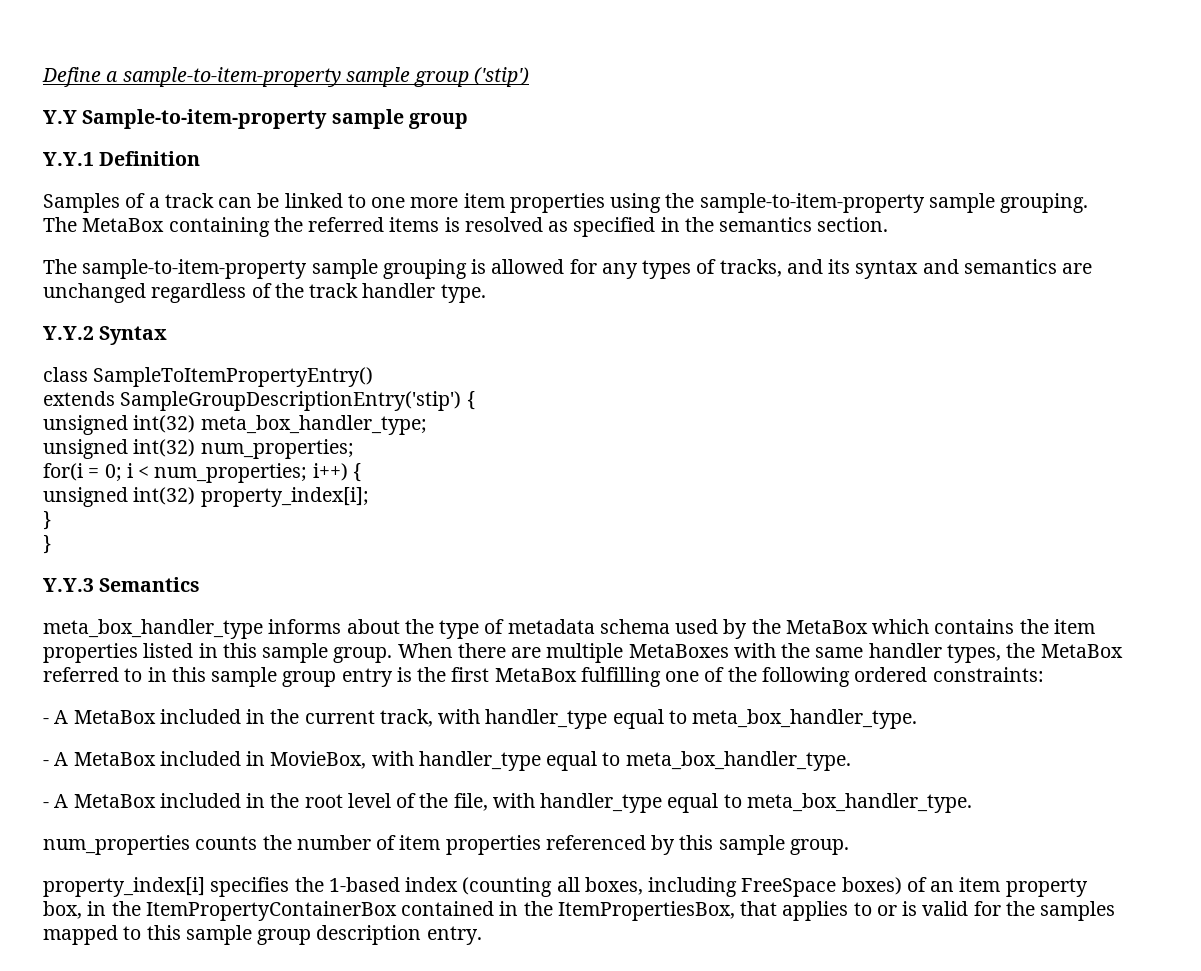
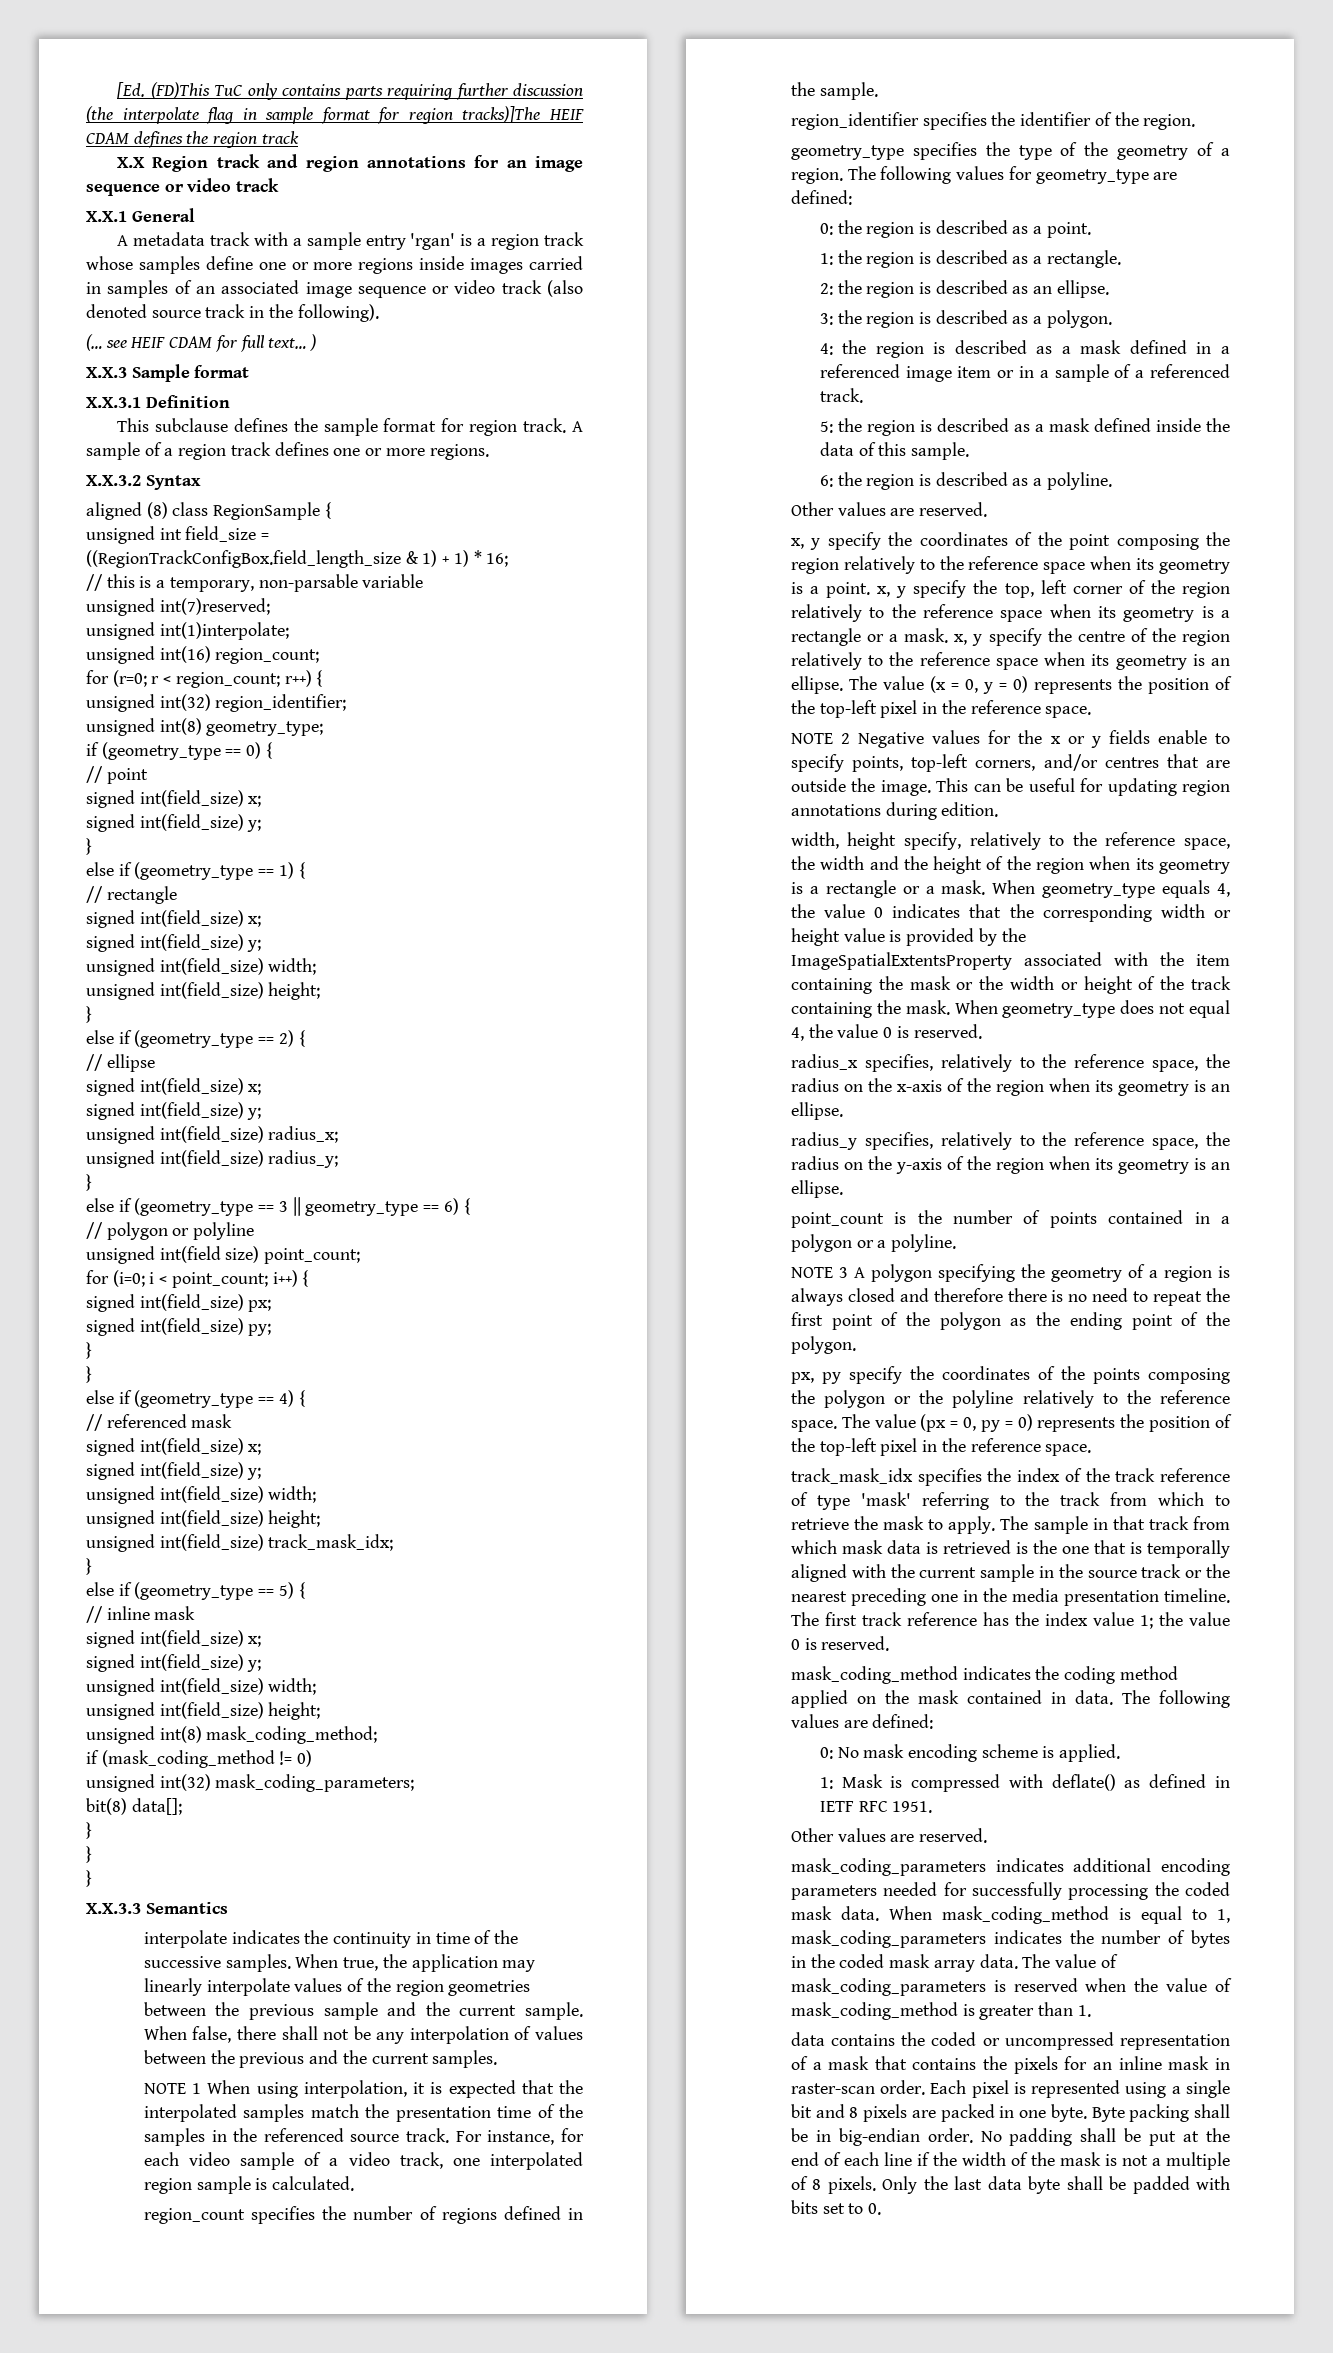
- Define a sample-to-item-property sample group ('stip')
- Y.Y Sample-to-item-property sample group
- Y.Y.1 Definition
- Samples of a track can be linked to one more item properties using the sample-to-item-property sample grouping. The MetaBox containing the referred items is resolved as specified in the semantics section.
- The sample-to-item-property sample grouping is allowed for any types of tracks, and its syntax and semantics are unchanged regardless of the track handler type.
- Y.Y.2 Syntax
- class SampleToItemPropertyEntry()
- extends SampleGroupDescriptionEntry('stip') {
- unsigned int(32) meta_box_handler_type;
- unsigned int(32) num_properties;
- for(i = 0; i < num_properties; i++) {
+ [Ed. (FD)This TuC only contains parts requiring further discussion (the interpolate flag in sample format for region tracks)]The HEIF CDAM defines the region track
+ X.X Region track and region annotations for an image sequence or video track
+ X.X.1 General
+ A metadata track with a sample entry 'rgan' is a region track whose samples define one or more regions inside images carried in samples of an associated image sequence or video track (also denoted source track in the following).
+ (… see HEIF CDAM for full text… )
+ X.X.3 Sample format
+ X.X.3.1 Definition
+ This subclause defines the sample format for region track. A sample of a region track defines one or more regions.
+ X.X.3.2 Syntax
+ aligned (8) class RegionSample {
+ unsigned int field_size = ((RegionTrackConfigBox.field_length_size & 1) + 1) * 16;
+ // this is a temporary, non-parsable variable
+ unsigned int(7)reserved;
+ unsigned int(1)interpolate;
+ unsigned int(16) region_count;
+ for (r=0; r < region_count; r++) {
+ unsigned int(32) region_identifier;
+ unsigned int(8) geometry_type;
+ if (geometry_type == 0) {
+ // point
+ signed int(field_size) x;
+ signed int(field_size) y;
+ }
+ else if (geometry_type == 1) {
+ // rectangle
+ signed int(field_size) x;
+ signed int(field_size) y;
+ unsigned int(field_size) width;
+ unsigned int(field_size) height;
+ }
+ else if (geometry_type == 2) {
+ // ellipse
+ signed int(field_size) x;
+ signed int(field_size) y;
+ unsigned int(field_size) radius_x;
+ unsigned int(field_size) radius_y;
+ }
+ else if (geometry_type == 3 || geometry_type == 6) {
+ // polygon or polyline
+ unsigned int(field size) point_count;
+ for (i=0; i < point_count; i++) {
- unsigned int(32) property_index[i];
+ signed int(field_size) px;
+ signed int(field_size) py;
  }
  }
- Y.Y.3 Semantics
- meta_box_handler_type informs about the type of metadata schema used by the MetaBox which contains the item properties listed in this sample group. When there are multiple MetaBoxes with the same handler types, the MetaBox referred to in this sample group entry is the first MetaBox fulfilling one of the following ordered constraints:
- - A MetaBox included in the current track, with handler_type equal to meta_box_handler_type.
- - A MetaBox included in MovieBox, with handler_type equal to meta_box_handler_type.
- - A MetaBox included in the root level of the file, with handler_type equal to meta_box_handler_type.
- num_properties counts the number of item properties referenced by this sample group.
- property_index[i] specifies the 1-based index (counting all boxes, including FreeSpace boxes) of an item property box, in the ItemPropertyContainerBox contained in the ItemPropertiesBox, that applies to or is valid for the samples mapped to this sample group description entry.
+ else if (geometry_type == 4) {
+ // referenced mask
+ signed int(field_size) x;
+ signed int(field_size) y;
+ unsigned int(field_size) width;
+ unsigned int(field_size) height;
+ unsigned int(field_size) track_mask_idx;
+ }
+ else if (geometry_type == 5) {
+ // inline mask
+ signed int(field_size) x;
+ signed int(field_size) y;
+ unsigned int(field_size) width;
+ unsigned int(field_size) height;
+ unsigned int(8) mask_coding_method;
+ if (mask_coding_method != 0)
+ unsigned int(32) mask_coding_parameters;
+ bit(8) data[];
+ }
+ }
+ }
+ X.X.3.3 Semantics
+ interpolate indicates the continuity in time of the successive samples. When true, the application may linearly interpolate values of the region geometries between the previous sample and the current sample. When false, there shall not be any interpolation of values between the previous and the current samples.
+ NOTE 1 When using interpolation, it is expected that the interpolated samples match the presentation time of the samples in the referenced source track. For instance, for each video sample of a video track, one interpolated region sample is calculated.
+ region_count specifies the number of regions defined in the sample.
+ region_identifier specifies the identifier of the region.
+ geometry_type specifies the type of the geometry of a region. The following values for geometry_type are defined:
+ 0: the region is described as a point.
+ 1: the region is described as a rectangle.
+ 2: the region is described as an ellipse.
+ 3: the region is described as a polygon.
+ 4: the region is described as a mask defined in a referenced image item or in a sample of a referenced track.
+ 5: the region is described as a mask defined inside the data of this sample.
+ 6: the region is described as a polyline.
+ Other values are reserved.
+ x, y specify the coordinates of the point composing the region relatively to the reference space when its geometry is a point. x, y specify the top, left corner of the region relatively to the reference space when its geometry is a rectangle or a mask. x, y specify the centre of the region relatively to the reference space when its geometry is an ellipse. The value (x = 0, y = 0) represents the position of the top-left pixel in the reference space.
+ NOTE 2 Negative values for the x or y fields enable to specify points, top-left corners, and/or centres that are outside the image. This can be useful for updating region annotations during edition.
+ width, height specify, relatively to the reference space, the width and the height of the region when its geometry is a rectangle or a mask. When geometry_type equals 4, the value 0 indicates that the corresponding width or height value is provided by the ImageSpatialExtentsProperty associated with the item containing the mask or the width or height of the track containing the mask. When geometry_type does not equal 4, the value 0 is reserved.
+ radius_x specifies, relatively to the reference space, the radius on the x-axis of the region when its geometry is an ellipse.
+ radius_y specifies, relatively to the reference space, the radius on the y-axis of the region when its geometry is an ellipse.
+ point_count is the number of points contained in a polygon or a polyline.
+ NOTE 3 A polygon specifying the geometry of a region is always closed and therefore there is no need to repeat the first point of the polygon as the ending point of the polygon.
+ px, py specify the coordinates of the points composing the polygon or the polyline relatively to the reference space. The value (px = 0, py = 0) represents the position of the top-left pixel in the reference space.
+ track_mask_idx specifies the index of the track reference of type 'mask' referring to the track from which to retrieve the mask to apply. The sample in that track from which mask data is retrieved is the one that is temporally aligned with the current sample in the source track or the nearest preceding one in the media presentation timeline. The first track reference has the index value 1; the value 0 is reserved.
+ mask_coding_method indicates the coding method applied on the mask contained in data. The following values are defined:
+ 0: No mask encoding scheme is applied.
+ 1: Mask is compressed with deflate() as defined in IETF RFC 1951.
+ Other values are reserved.
+ mask_coding_parameters indicates additional encoding parameters needed for successfully processing the coded mask data. When mask_coding_method is equal to 1, mask_coding_parameters indicates the number of bytes in the coded mask array data. The value of mask_coding_parameters is reserved when the value of mask_coding_method is greater than 1.
+ data contains the coded or uncompressed representation of a mask that contains the pixels for an inline mask in raster-scan order. Each pixel is represented using a single bit and 8 pixels are packed in one byte. Byte packing shall be in big-endian order. No padding shall be put at the end of each line if the width of the mask is not a multiple of 8 pixels. Only the last data byte shall be padded with bits set to 0.

